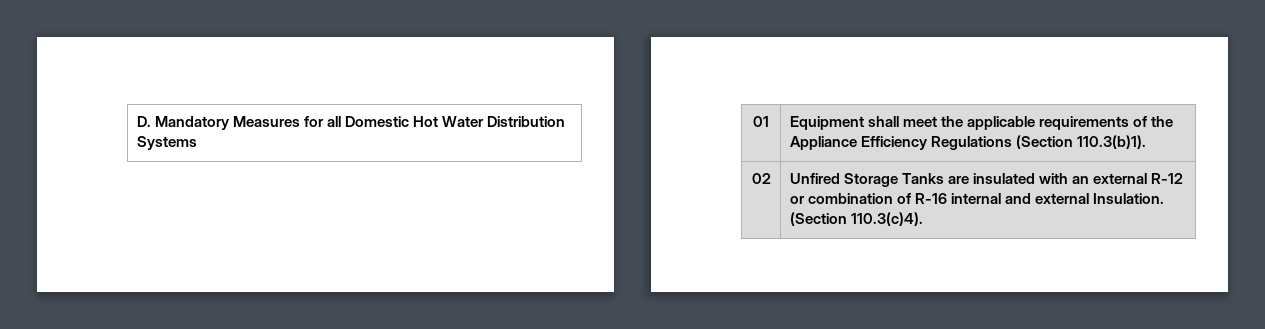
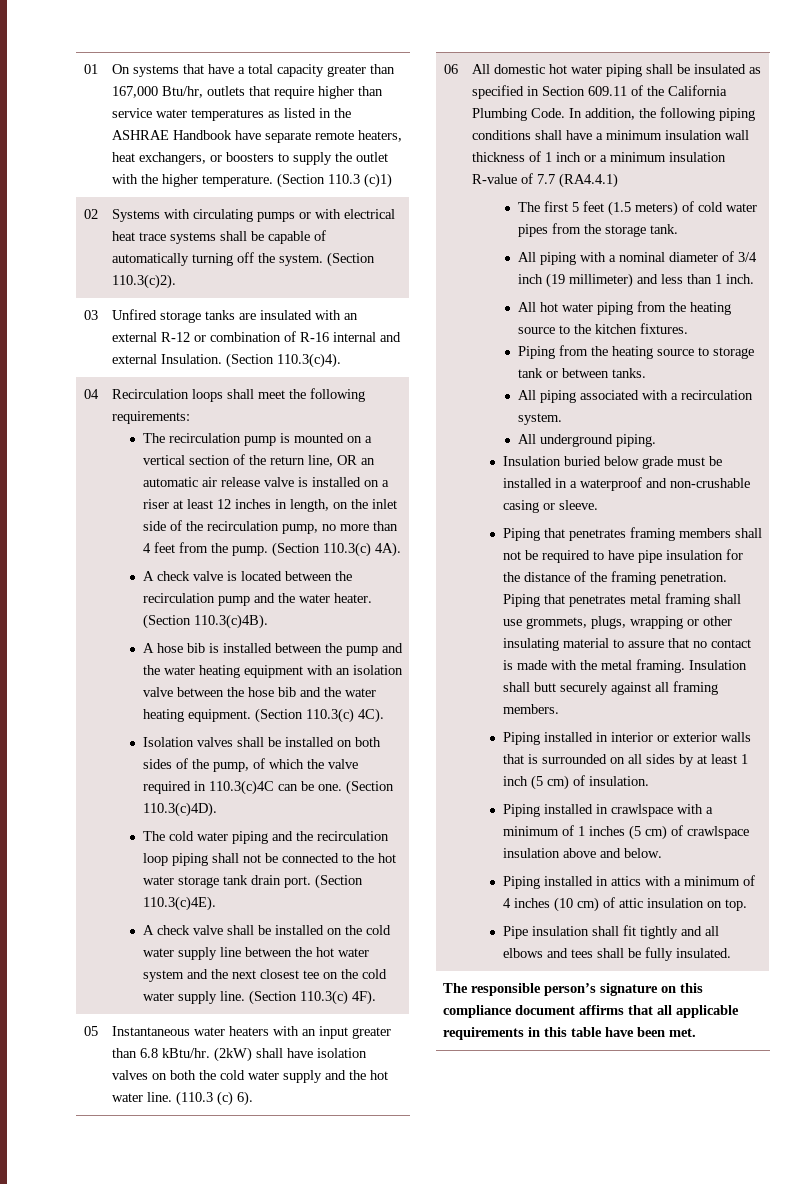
- D. Mandatory Measures for all Domestic Hot Water Distribution Systems
- 01 | Equipment shall meet the applicable requirements of the Appliance Efficiency Regulations (Section 110.3(b)1).
- 02 | Unfired Storage Tanks are insulated with an external R-12 or combination of R-16 internal and external Insulation. (Section 110.3(c)4).
+ 01 | On systems that have a total capacity greater than 167,000 Btu/hr, outlets that require higher than service water temperatures as listed in the ASHRAE Handbook have separate remote heaters, heat exchangers, or boosters to supply the outlet with the higher temperature. (Section 110.3 (c)1)
+ 02 | Systems with circulating pumps or with electrical heat trace systems shall be capable of automatically turning off the system. (Section 110.3(c)2).
+ 03 | Unfired storage tanks are insulated with an external R-12 or combination of R-16 internal and external Insulation. (Section 110.3(c)4).
+ 04 | Recirculation loops shall meet the following requirements:
+ The recirculation pump is mounted on a vertical section of the return line, OR an automatic air release valve is installed on a riser at least 12 inches in length, on the inlet side of the recirculation pump, no more than 4 feet from the pump. (Section 110.3(c) 4A).
+ A check valve is located between the recirculation pump and the water heater. (Section 110.3(c)4B).
+ A hose bib is installed between the pump and the water heating equipment with an isolation valve between the hose bib and the water heating equipment. (Section 110.3(c) 4C).
+ Isolation valves shall be installed on both sides of the pump, of which the valve required in 110.3(c)4C can be one. (Section 110.3(c)4D).
+ The cold water piping and the recirculation loop piping shall not be connected to the hot water storage tank drain port. (Section 110.3(c)4E).
+ A check valve shall be installed on the cold water supply line between the hot water system and the next closest tee on the cold water supply line. (Section 110.3(c) 4F).
+ 05 | Instantaneous water heaters with an input greater than 6.8 kBtu/hr. (2kW) shall have isolation valves on both the cold water supply and the hot water line. (110.3 (c) 6).
+ 06 | All domestic hot water piping shall be insulated as specified in Section 609.11 of the California Plumbing Code. In addition, the following piping conditions shall have a minimum insulation wall thickness of 1 inch or a minimum insulation R-value of 7.7 (RA4.4.1)
+ The first 5 feet (1.5 meters) of cold water pipes from the storage tank.
+ All piping with a nominal diameter of 3/4 inch (19 millimeter) and less than 1 inch.
+ All hot water piping from the heating source to the kitchen fixtures.
+ Piping from the heating source to storage tank or between tanks.
+ All piping associated with a recirculation system.
+ All underground piping.
+ Insulation buried below grade must be installed in a waterproof and non-crushable casing or sleeve.
+ Piping that penetrates framing members shall not be required to have pipe insulation for the distance of the framing penetration. Piping that penetrates metal framing shall use grommets, plugs, wrapping or other insulating material to assure that no contact is made with the metal framing. Insulation shall butt securely against all framing members.
+ Piping installed in interior or exterior walls that is surrounded on all sides by at least 1 inch (5 cm) of insulation.
+ Piping installed in crawlspace with a minimum of 1 inches (5 cm) of crawlspace insulation above and below.
+ Piping installed in attics with a minimum of 4 inches (10 cm) of attic insulation on top.
+ Pipe insulation shall fit tightly and all elbows and tees shall be fully insulated.
+ The responsible person’s signature on this compliance document affirms that all applicable requirements in this table have been met.

